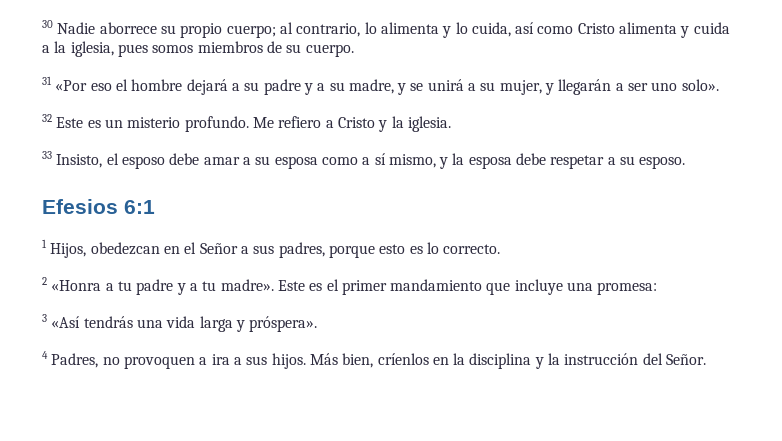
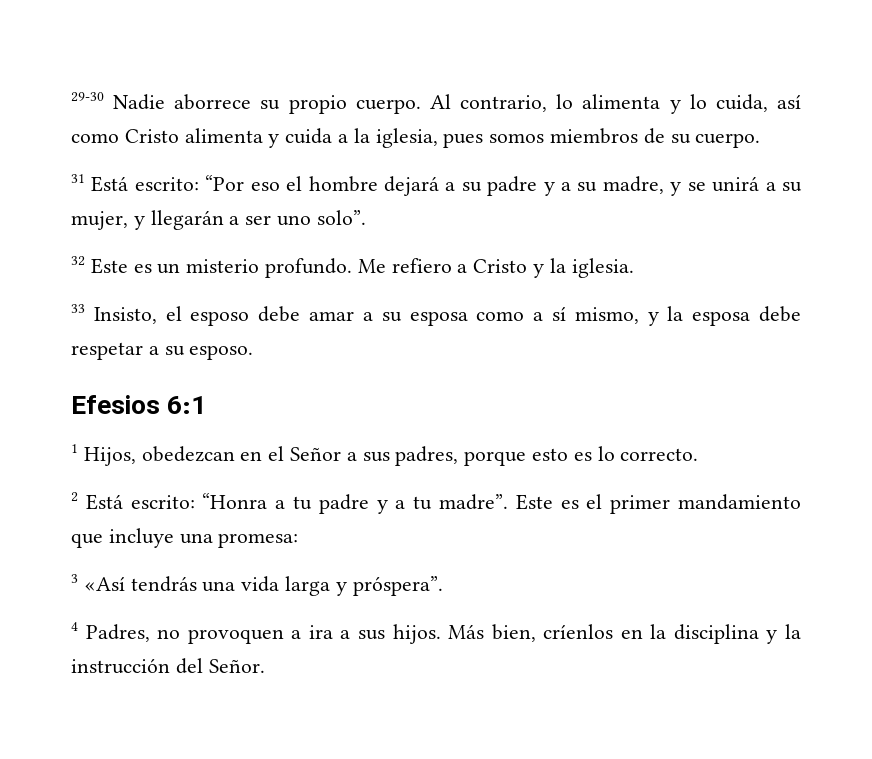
- 30 Nadie aborrece su propio cuerpo; al contrario, lo alimenta y lo cuida, así como Cristo alimenta y cuida a la iglesia, pues somos miembros de su cuerpo.
+ 29-30 Nadie aborrece su propio cuerpo. Al contrario, lo alimenta y lo cuida, así como Cristo alimenta y cuida a la iglesia, pues somos miembros de su cuerpo.
- 31 «Por eso el hombre dejará a su padre y a su madre, y se unirá a su mujer, y llegarán a ser uno solo».
+ 31 Está escrito: “Por eso el hombre dejará a su padre y a su madre, y se unirá a su mujer, y llegarán a ser uno solo”.
- 2 «Honra a tu padre y a tu madre».
+ 2 Está escrito: “Honra a tu padre y a tu madre”.
- 3 «Así tendrás una vida larga y próspera».
+ 3 «Así tendrás una vida larga y próspera”.

